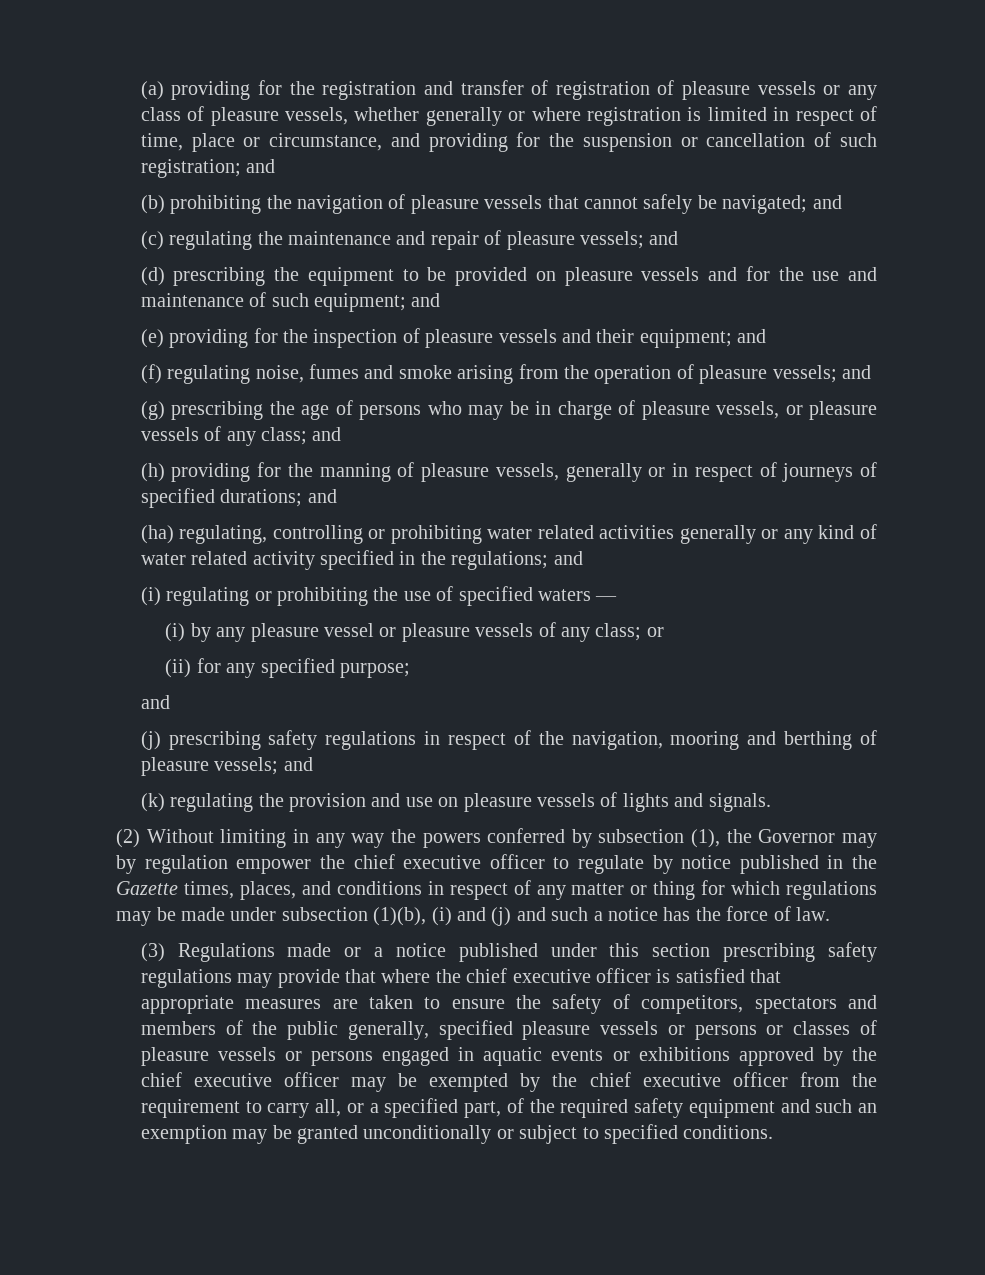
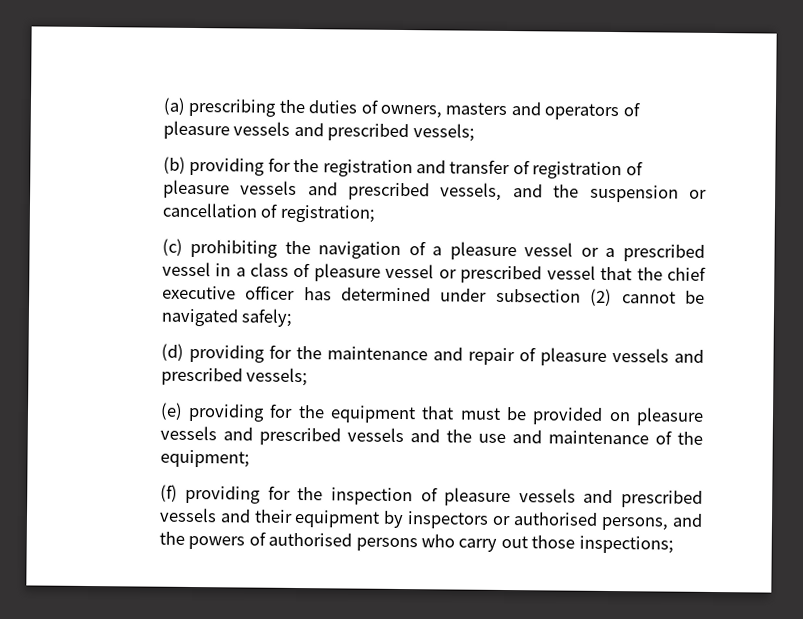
- (a) providing for the registration and transfer of registration of pleasure vessels or any class of pleasure vessels, whether generally or where registration is limited in respect of time, place or circumstance, and providing for the suspension or cancellation of such registration; and
- (b) prohibiting the navigation of pleasure vessels that cannot safely be navigated; and
- (c) regulating the maintenance and repair of pleasure vessels; and
- (d) prescribing the equipment to be provided on pleasure vessels and for the use and maintenance of such equipment; and
- (e) providing for the inspection of pleasure vessels and their equipment; and
- (f) regulating noise, fumes and smoke arising from the operation of pleasure vessels; and
- (g) prescribing the age of persons who may be in charge of pleasure vessels, or pleasure vessels of any class; and
- (h) providing for the manning of pleasure vessels, generally or in respect of journeys of specified durations; and
- (ha) regulating, controlling or prohibiting water related activities generally or any kind of water related activity specified in the regulations; and
- (i) regulating or prohibiting the use of specified waters —
- (i) by any pleasure vessel or pleasure vessels of any class; or
- (ii) for any specified purpose;
- and
- (j) prescribing safety regulations in respect of the navigation, mooring and berthing of pleasure vessels; and
- (k) regulating the provision and use on pleasure vessels of lights and signals.
- (2) Without limiting in any way the powers conferred by subsection (1), the Governor may by regulation empower the chief executive officer to regulate by notice published in the Gazette times, places, and conditions in respect of any matter or thing for which regulations may be made under subsection (1)(b), (i) and (j) and such a notice has the force of law.
- (3) Regulations made or a notice published under this section prescribing safety regulations may provide that where the chief executive officer is satisfied that appropriate measures are taken to ensure the safety of competitors, spectators and members of the public generally, specified pleasure vessels or persons or classes of pleasure vessels or persons engaged in aquatic events or exhibitions approved by the chief executive officer may be exempted by the chief executive officer from the requirement to carry all, or a specified part, of the required safety equipment and such an exemption may be granted unconditionally or subject to specified conditions.
+ (a) prescribing the duties of owners, masters and operators of pleasure vessels and prescribed vessels;
+ (b) providing for the registration and transfer of registration of pleasure vessels and prescribed vessels, and the suspension or cancellation of registration;
+ (c) prohibiting the navigation of a pleasure vessel or a prescribed vessel in a class of pleasure vessel or prescribed vessel that the chief executive officer has determined under subsection (2) cannot be navigated safely;
+ (d) providing for the maintenance and repair of pleasure vessels and prescribed vessels;
+ (e) providing for the equipment that must be provided on pleasure vessels and prescribed vessels and the use and maintenance of the equipment;
+ (f) providing for the inspection of pleasure vessels and prescribed vessels and their equipment by inspectors or authorised persons, and the powers of authorised persons who carry out those inspections;

